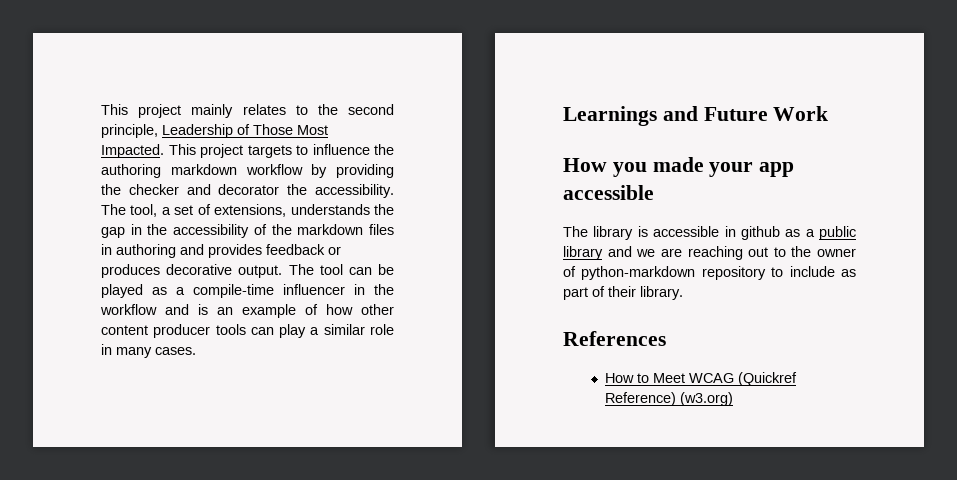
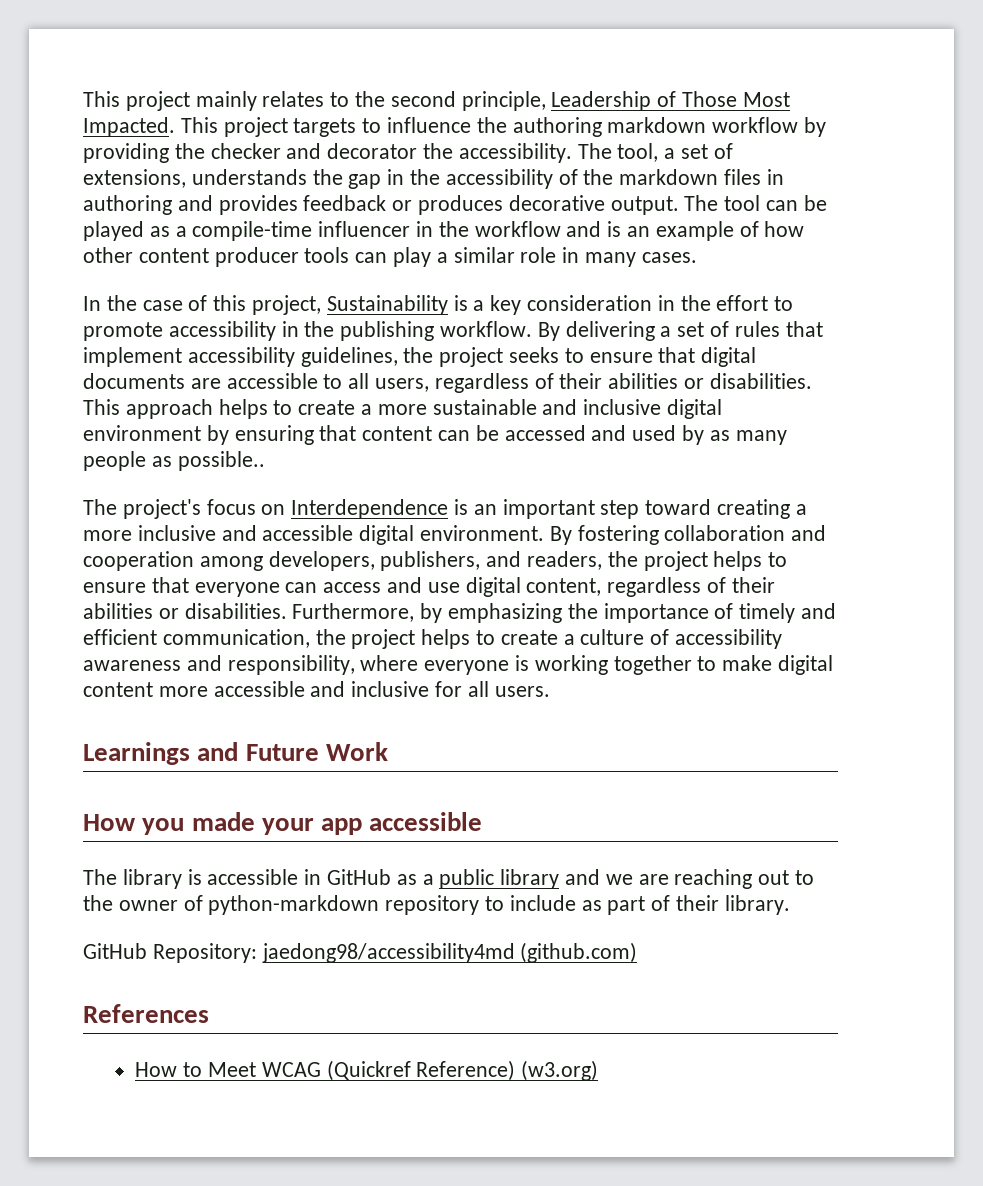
+ In the case of this project, Sustainability is a key consideration in the effort to promote accessibility in the publishing workflow. By delivering a set of rules that implement accessibility guidelines, the project seeks to ensure that digital documents are accessible to all users, regardless of their abilities or disabilities. This approach helps to create a more sustainable and inclusive digital environment by ensuring that content can be accessed and used by as many people as possible..
+ The project's focus on Interdependence is an important step toward creating a more inclusive and accessible digital environment. By fostering collaboration and cooperation among developers, publishers, and readers, the project helps to ensure that everyone can access and use digital content, regardless of their abilities or disabilities. Furthermore, by emphasizing the importance of timely and efficient communication, the project helps to create a culture of accessibility awareness and responsibility, where everyone is working together to make digital content more accessible and inclusive for all users.
- The library is accessible in github as a public library and we are reaching out to the owner of python-markdown repository to include as part of their library.
+ The library is accessible in GitHub as a public library and we are reaching out to the owner of python-markdown repository to include as part of their library.
+ GitHub Repository: jaedong98/accessibility4md (github.com)

